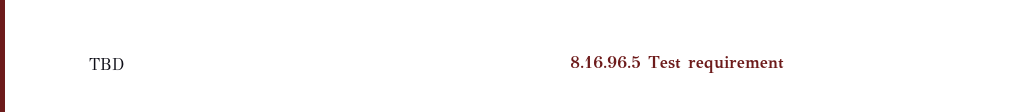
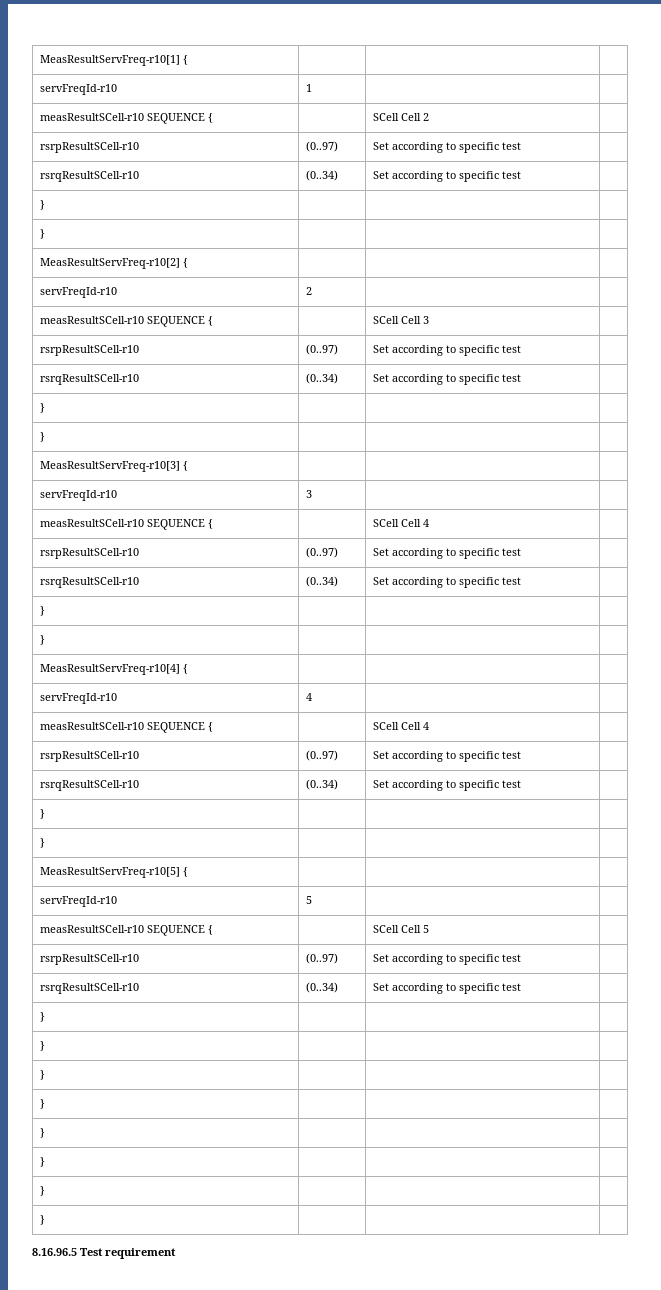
- TBD
+ MeasResultServFreq-r10[1] { | | |
+ servFreqId-r10 | 1 | |
+ measResultSCell-r10 SEQUENCE { | | SCell Cell 2 |
+ rsrpResultSCell-r10 | (0..97) | Set according to specific test |
+ rsrqResultSCell-r10 | (0..34) | Set according to specific test |
+ } | | |
+ } | | |
+ MeasResultServFreq-r10[2] { | | |
+ servFreqId-r10 | 2 | |
+ measResultSCell-r10 SEQUENCE { | | SCell Cell 3 |
+ rsrpResultSCell-r10 | (0..97) | Set according to specific test |
+ rsrqResultSCell-r10 | (0..34) | Set according to specific test |
+ } | | |
+ } | | |
+ MeasResultServFreq-r10[3] { | | |
+ servFreqId-r10 | 3 | |
+ measResultSCell-r10 SEQUENCE { | | SCell Cell 4 |
+ rsrpResultSCell-r10 | (0..97) | Set according to specific test |
+ rsrqResultSCell-r10 | (0..34) | Set according to specific test |
+ } | | |
+ } | | |
+ MeasResultServFreq-r10[4] { | | |
+ servFreqId-r10 | 4 | |
+ measResultSCell-r10 SEQUENCE { | | SCell Cell 4 |
+ rsrpResultSCell-r10 | (0..97) | Set according to specific test |
+ rsrqResultSCell-r10 | (0..34) | Set according to specific test |
+ } | | |
+ } | | |
+ MeasResultServFreq-r10[5] { | | |
+ servFreqId-r10 | 5 | |
+ measResultSCell-r10 SEQUENCE { | | SCell Cell 5 |
+ rsrpResultSCell-r10 | (0..97) | Set according to specific test |
+ rsrqResultSCell-r10 | (0..34) | Set according to specific test |
+ } | | |
+ } | | |
+ } | | |
+ } | | |
+ } | | |
+ } | | |
+ } | | |
+ } | | |

